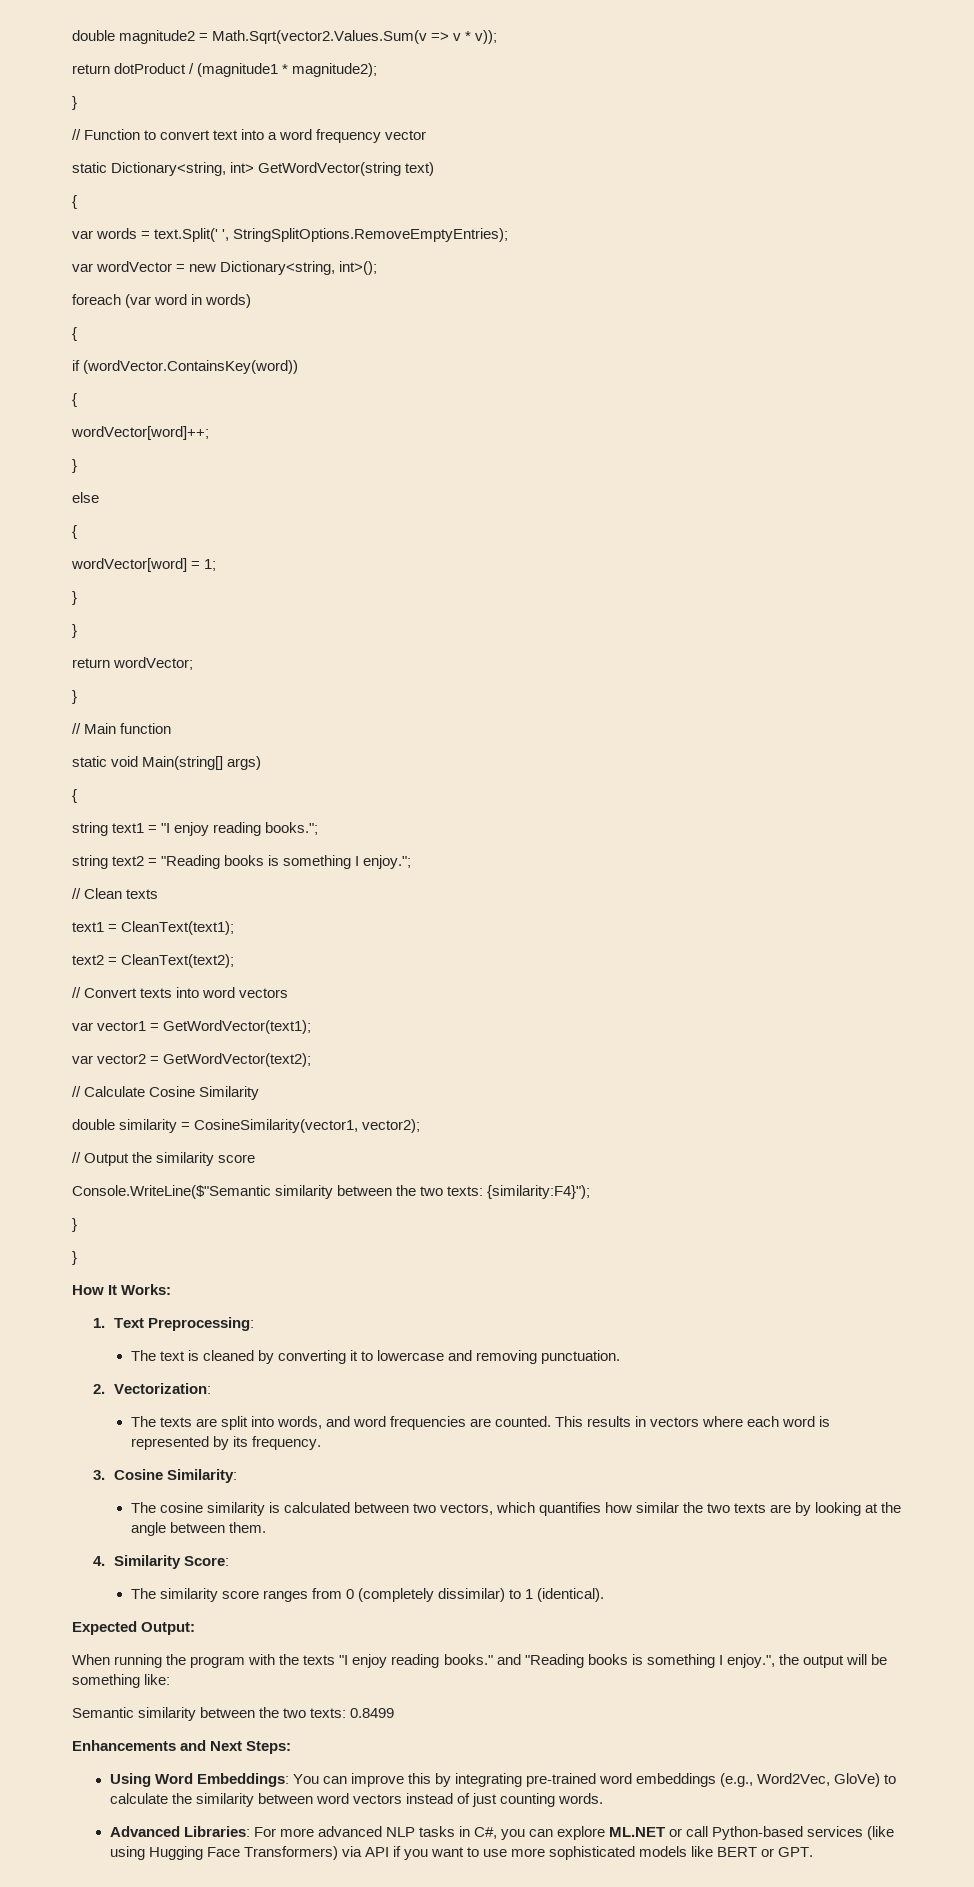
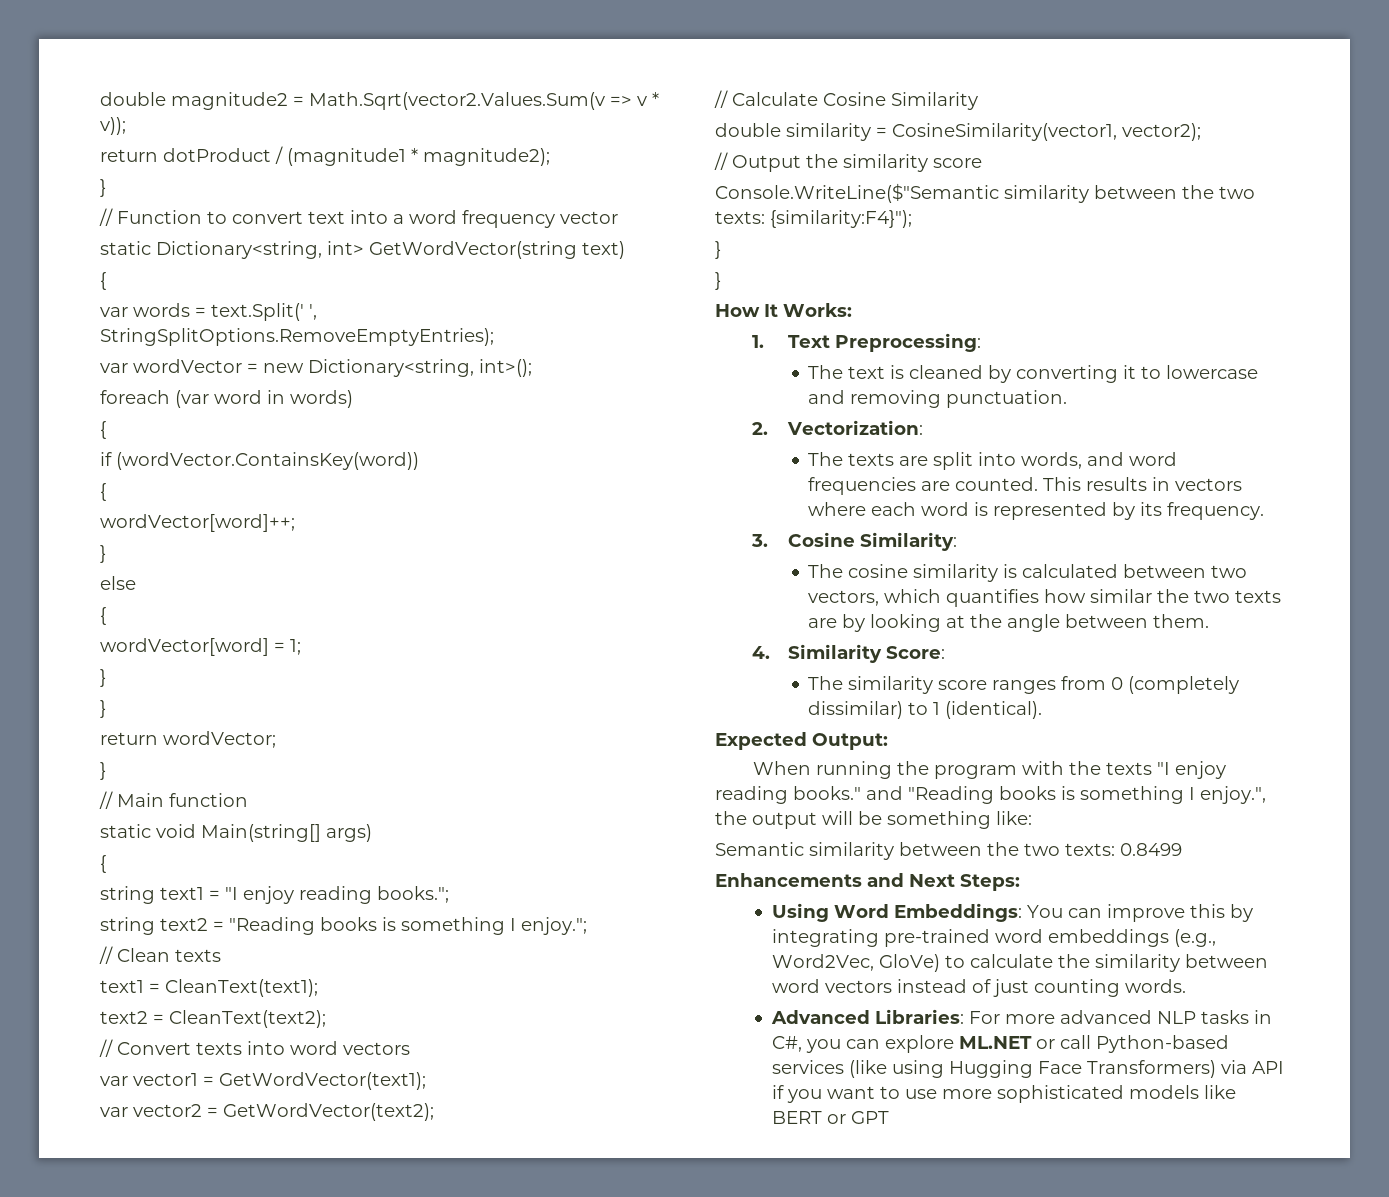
- Advanced Libraries: For more advanced NLP tasks in C#, you can explore ML.NET or call Python-based services (like using Hugging Face Transformers) via API if you want to use more sophisticated models like BERT or GPT.
+ Advanced Libraries: For more advanced NLP tasks in C#, you can explore ML.NET or call Python-based services (like using Hugging Face Transformers) via API if you want to use more sophisticated models like BERT or GPT

